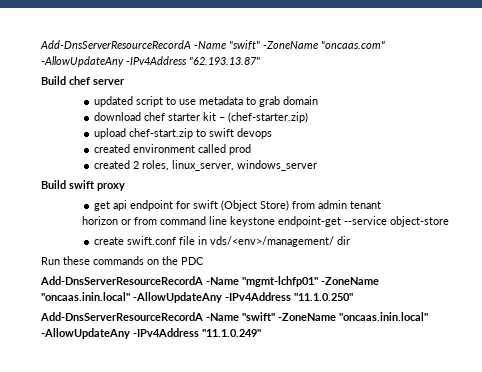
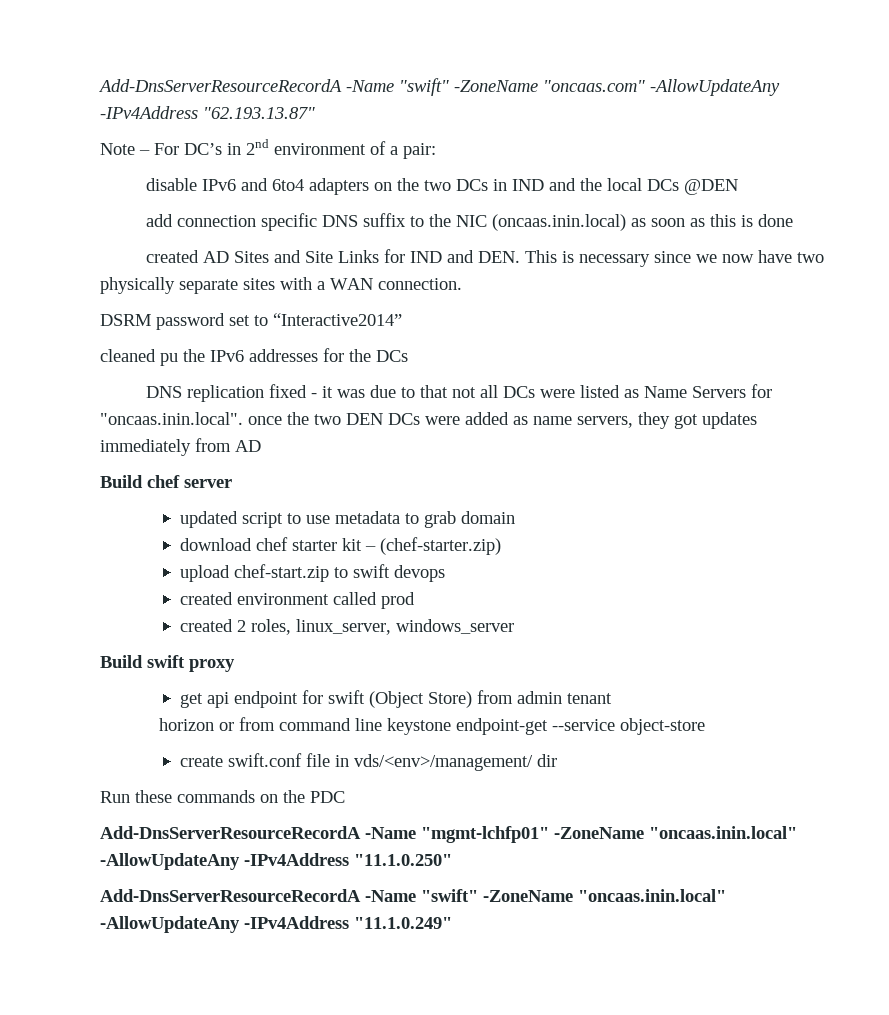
+ Note – For DC’s in 2nd environment of a pair:
+ disable IPv6 and 6to4 adapters on the two DCs in IND and the local DCs @DEN
+ add connection specific DNS suffix to the NIC (oncaas.inin.local) as soon as this is done
+ created AD Sites and Site Links for IND and DEN. This is necessary since we now have two physically separate sites with a WAN connection.
+ DSRM password set to “Interactive2014”
+ cleaned pu the IPv6 addresses for the DCs
+ DNS replication fixed - it was due to that not all DCs were listed as Name Servers for "oncaas.inin.local". once the two DEN DCs were added as name servers, they got updates immediately from AD

